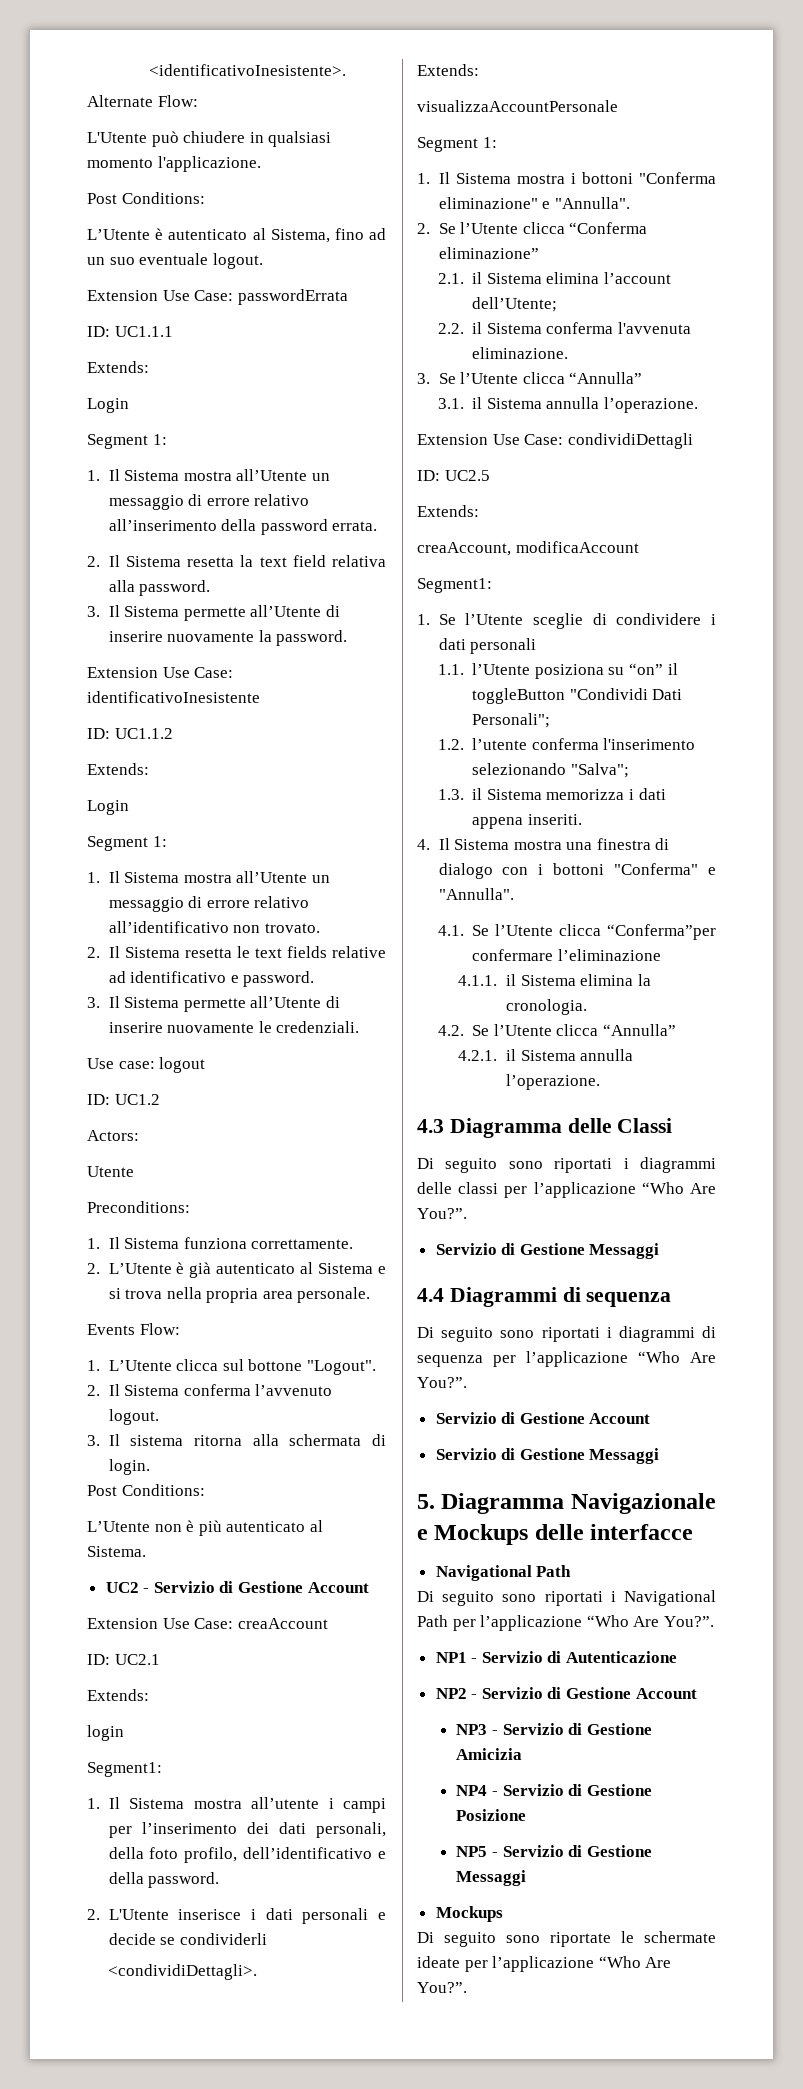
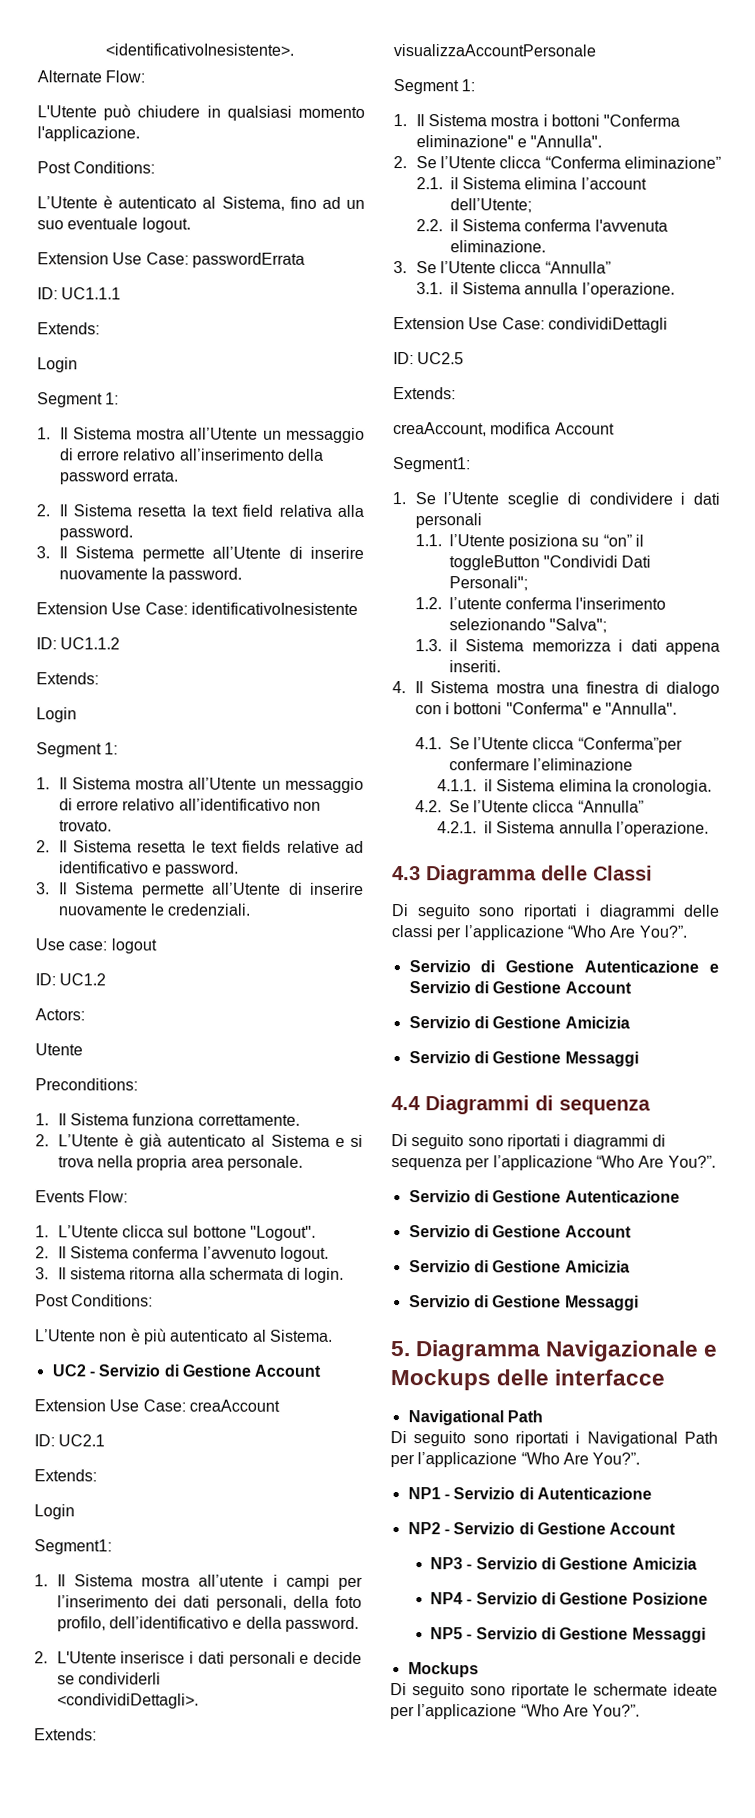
  ID: UC2.1
  Extends:
- login
+ Login
- creaAccount, modificaAccount
+ creaAccount, modifica Account
+ Servizio di Gestione Autenticazione e Servizio di Gestione Account
+ Servizio di Gestione Amicizia
  Di seguito sono riportati i diagrammi di sequenza per l’applicazione “Who Are You?”.
+ Servizio di Gestione Autenticazione
  Servizio di Gestione Account
+ Servizio di Gestione Amicizia

